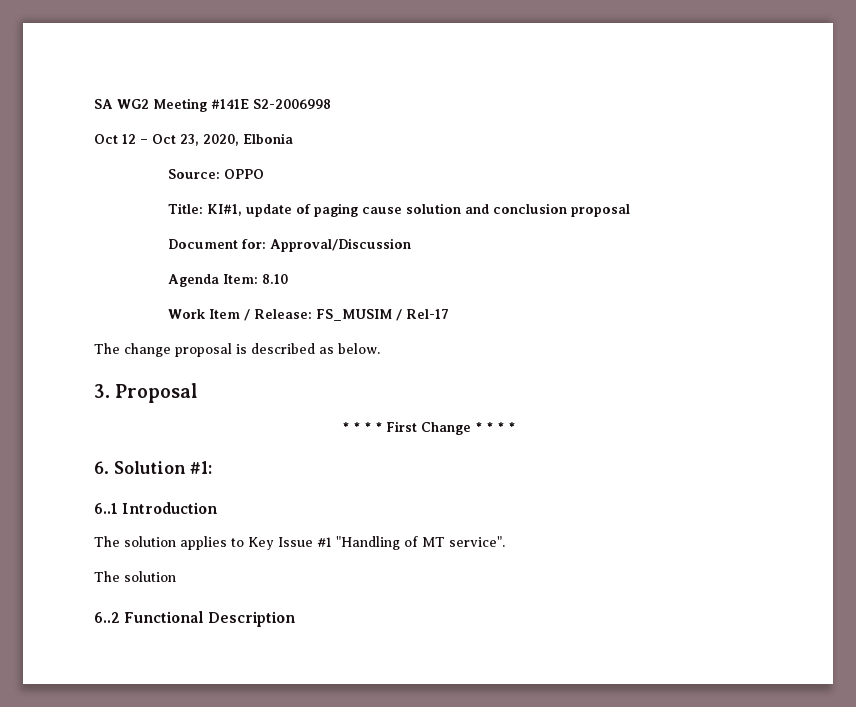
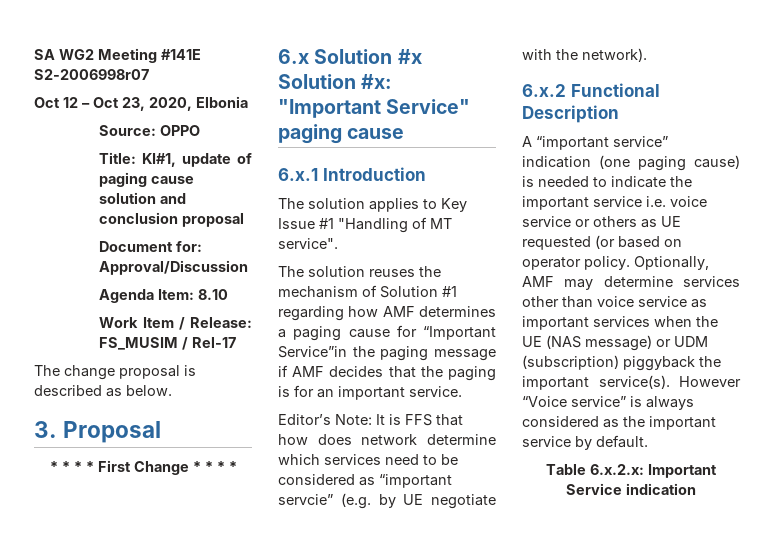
- SA WG2 Meeting #141E S2-2006998
+ SA WG2 Meeting #141E S2-2006998r07
- 6. Solution #1:
- 6..1 Introduction
+ 6.x Solution #x Solution #x: "Important Service" paging cause
+ 6.x.1 Introduction
  The solution applies to Key Issue #1 "Handling of MT service".
- The solution
- 6..2 Functional Description
+ The solution reuses the mechanism of Solution #1 regarding how AMF determines a paging cause for “Important Service”in the paging message if AMF decides that the paging is for an important service.
+ Editor’s Note: It is FFS that how does network determine which services need to be considered as “important servcie” (e.g. by UE negotiate with the network).
+ 6.x.2 Functional Description
+ A “important service” indication (one paging cause) is needed to indicate the important service i.e. voice service or others as UE requested (or based on operator policy. Optionally, AMF may determine services other than voice service as important services when the UE (NAS message) or UDM (subscription) piggyback the important service(s). However “Voice service” is always considered as the important service by default.
+ Table 6.x.2.x: Important Service indication

